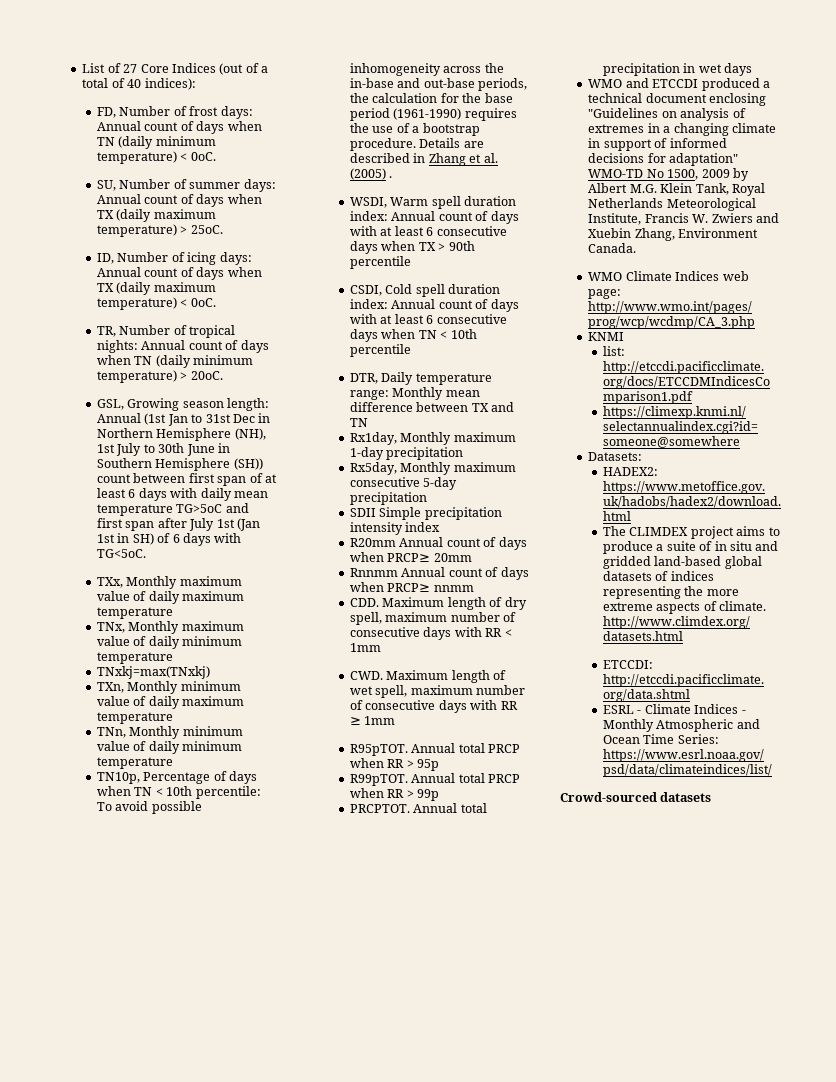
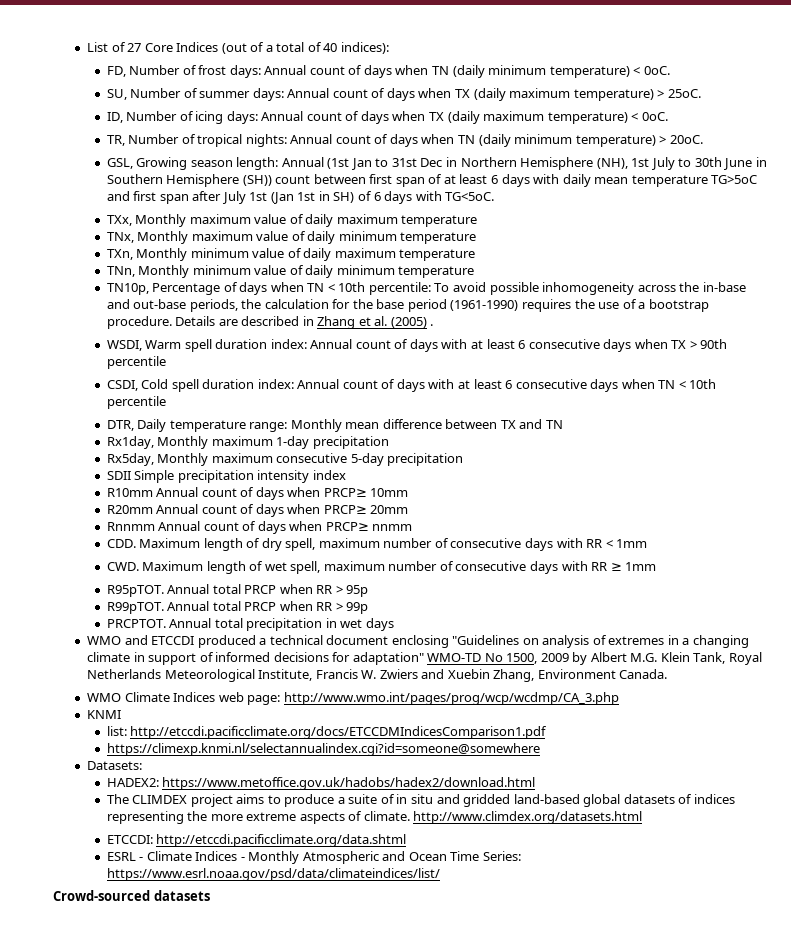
- TNxkj=max(TNxkj)
+ R10mm Annual count of days when PRCP≥ 10mm

